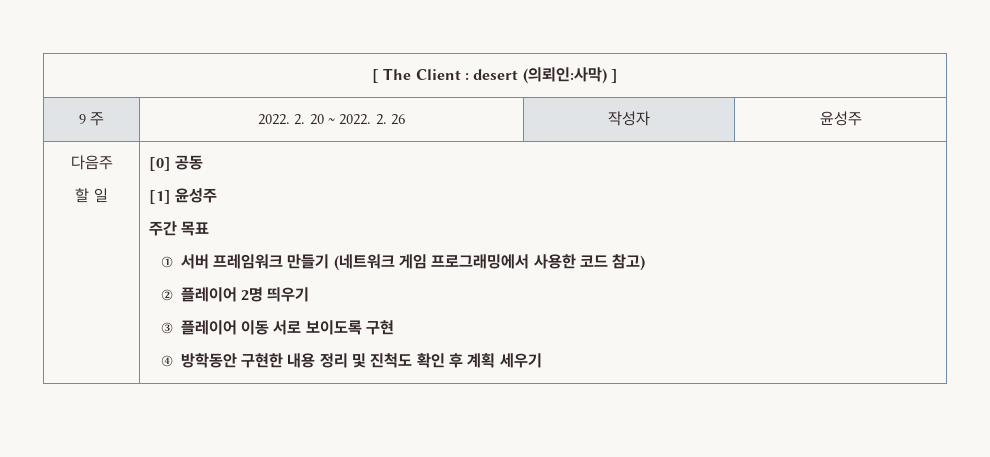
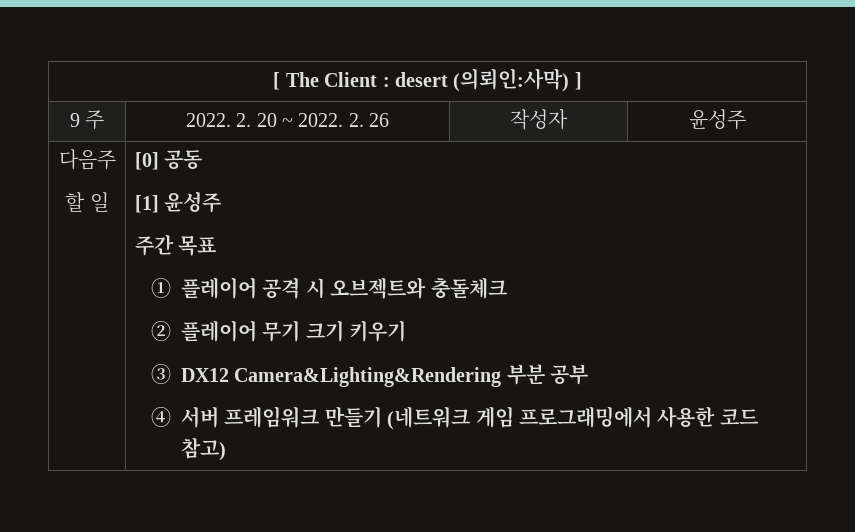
  다음주
  할 일 | [0] 공동
  [1] 윤성주
  주간 목표
- ① 서버 프레임워크 만들기 (네트워크 게임 프로그래밍에서 사용한 코드 참고)
- ② 플레이어 2명 띄우기
- ③ 플레이어 이동 서로 보이도록 구현
- ④ 방학동안 구현한 내용 정리 및 진척도 확인 후 계획 세우기
+ ① 플레이어 공격 시 오브젝트와 충돌체크
+ ② 플레이어 무기 크기 키우기
+ ③ DX12 Camera&Lighting&Rendering 부분 공부
+ ④ 서버 프레임워크 만들기 (네트워크 게임 프로그래밍에서 사용한 코드 참고)

